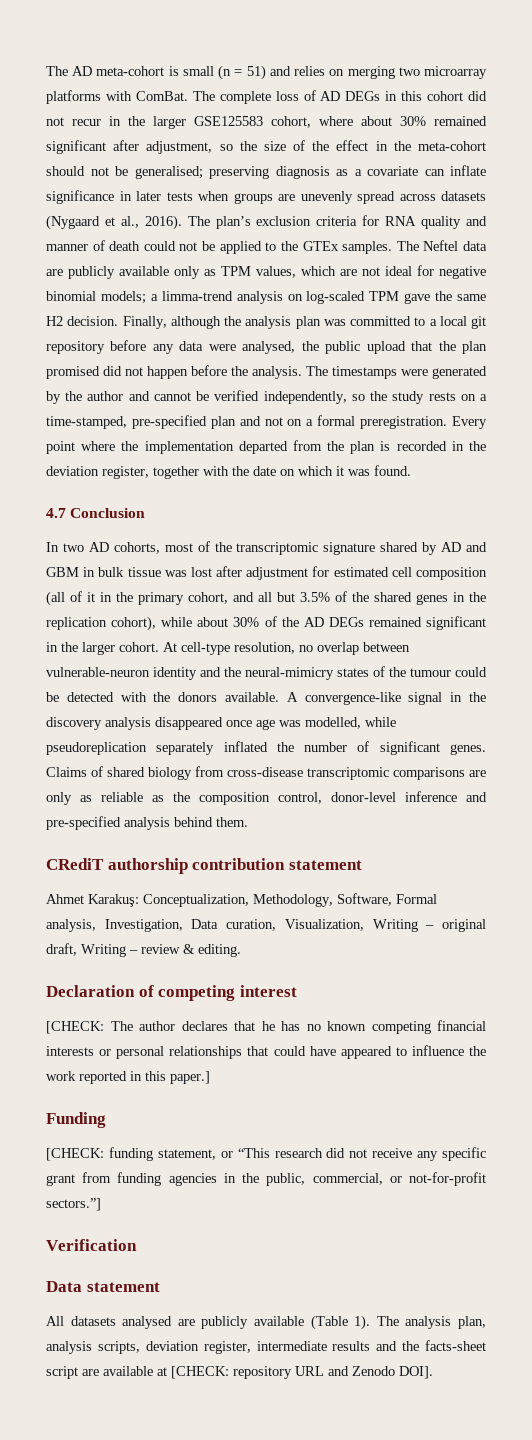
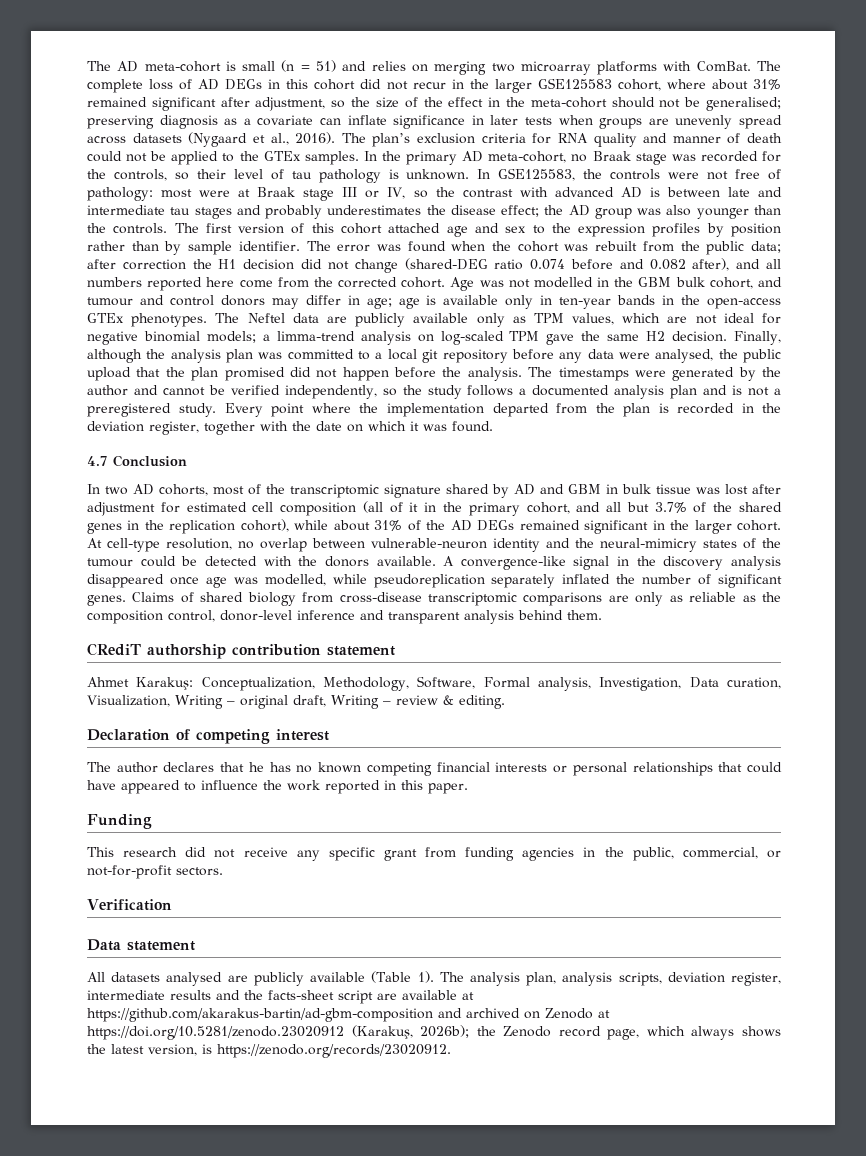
- The complete loss of AD DEGs in this cohort did not recur in the larger GSE125583 cohort, where about 30% remained significant after adjustment, so the size of the effect in the meta-cohort should not be generalised; preserving diagnosis as a covariate can inflate significance in later tests when groups are unevenly spread across datasets (Nygaard et al., 2016).
+ The complete loss of AD DEGs in this cohort did not recur in the larger GSE125583 cohort, where about 31% remained significant after adjustment, so the size of the effect in the meta-cohort should not be generalised; preserving diagnosis as a covariate can inflate significance in later tests when groups are unevenly spread across datasets (Nygaard et al., 2016).
+ In the primary AD meta-cohort, no Braak stage was recorded for the controls, so their level of tau pathology is unknown. In GSE125583, the controls were not free of pathology: most were at Braak stage III or IV, so the contrast with advanced AD is between late and intermediate tau stages and probably underestimates the disease effect; the AD group was also younger than the controls. The first version of this cohort attached age and sex to the expression profiles by position rather than by sample identifier. The error was found when the cohort was rebuilt from the public data; after correction the H1 decision did not change (shared-DEG ratio 0.074 before and 0.082 after), and all numbers reported here come from the corrected cohort. Age was not modelled in the GBM bulk cohort, and tumour and control donors may differ in age; age is available only in ten-year bands in the open-access GTEx phenotypes.
- The timestamps were generated by the author and cannot be verified independently, so the study rests on a time-stamped, pre-specified plan and not on a formal preregistration.
+ The timestamps were generated by the author and cannot be verified independently, so the study follows a documented analysis plan and is not a preregistered study.
- In two AD cohorts, most of the transcriptomic signature shared by AD and GBM in bulk tissue was lost after adjustment for estimated cell composition (all of it in the primary cohort, and all but 3.5% of the shared genes in the replication cohort), while about 30% of the AD DEGs remained significant in the larger cohort.
+ In two AD cohorts, most of the transcriptomic signature shared by AD and GBM in bulk tissue was lost after adjustment for estimated cell composition (all of it in the primary cohort, and all but 3.7% of the shared genes in the replication cohort), while about 31% of the AD DEGs remained significant in the larger cohort.
- Claims of shared biology from cross-disease transcriptomic comparisons are only as reliable as the composition control, donor-level inference and pre-specified analysis behind them.
+ Claims of shared biology from cross-disease transcriptomic comparisons are only as reliable as the composition control, donor-level inference and transparent analysis behind them.
- [CHECK: The author declares that he has no known competing financial interests or personal relationships that could have appeared to influence the work reported in this paper.]
+ The author declares that he has no known competing financial interests or personal relationships that could have appeared to influence the work reported in this paper.
- [CHECK: funding statement, or “This research did not receive any specific grant from funding agencies in the public, commercial, or not-for-profit sectors.”]
+ This research did not receive any specific grant from funding agencies in the public, commercial, or not-for-profit sectors.
- The analysis plan, analysis scripts, deviation register, intermediate results and the facts-sheet script are available at [CHECK: repository URL and Zenodo DOI].
+ The analysis plan, analysis scripts, deviation register, intermediate results and the facts-sheet script are available at https://github.com/akarakus-bartin/ad-gbm-composition and archived on Zenodo at https://doi.org/10.5281/zenodo.23020912 (Karakuş, 2026b); the Zenodo record page, which always shows the latest version, is https://zenodo.org/records/23020912.

